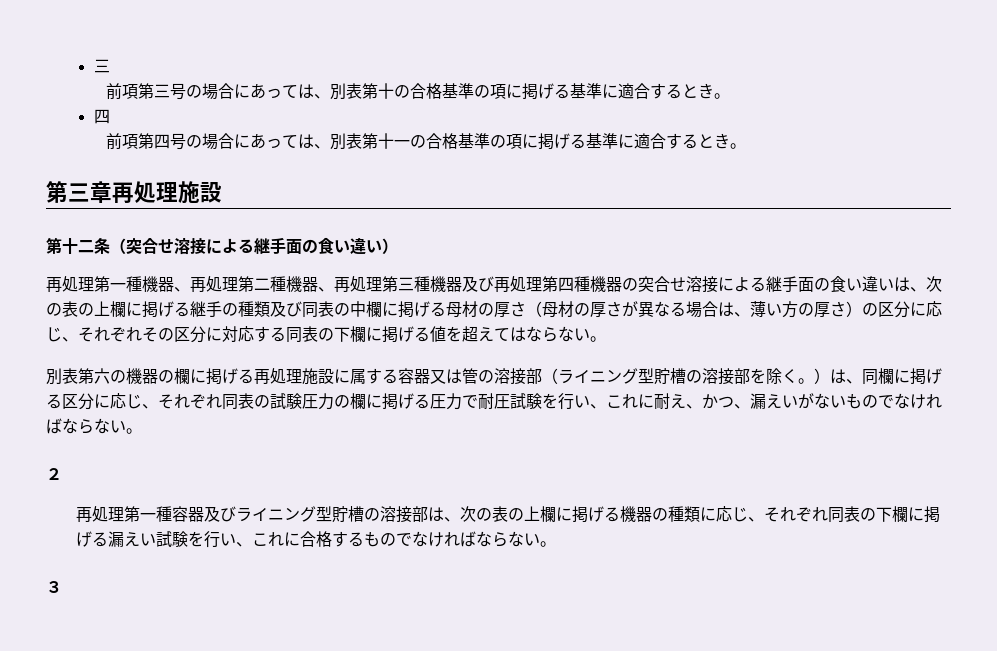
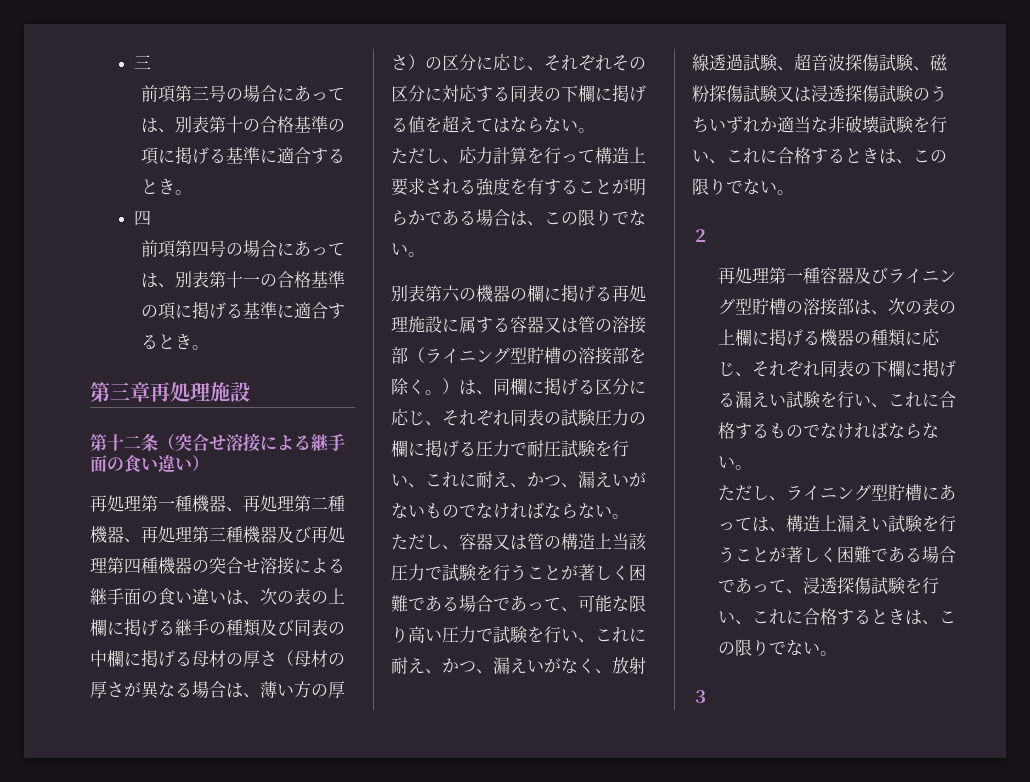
+ ただし、応力計算を行って構造上要求される強度を有することが明らかである場合は、この限りでない。
+ ただし、容器又は管の構造上当該圧力で試験を行うことが著しく困難である場合であって、可能な限り高い圧力で試験を行い、これに耐え、かつ、漏えいがなく、放射線透過試験、超音波探傷試験、磁粉探傷試験又は浸透探傷試験のうちいずれか適当な非破壊試験を行い、これに合格するときは、この限りでない。
+ ただし、ライニング型貯槽にあっては、構造上漏えい試験を行うことが著しく困難である場合であって、浸透探傷試験を行い、これに合格するときは、この限りでない。

